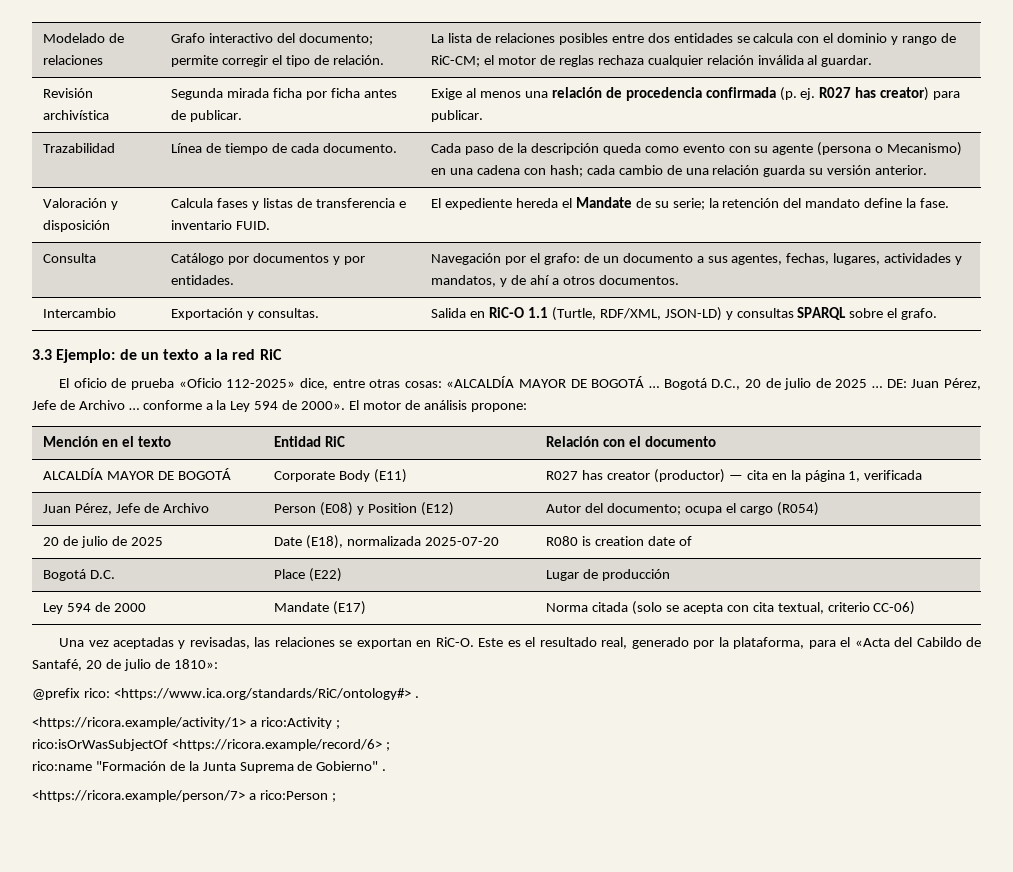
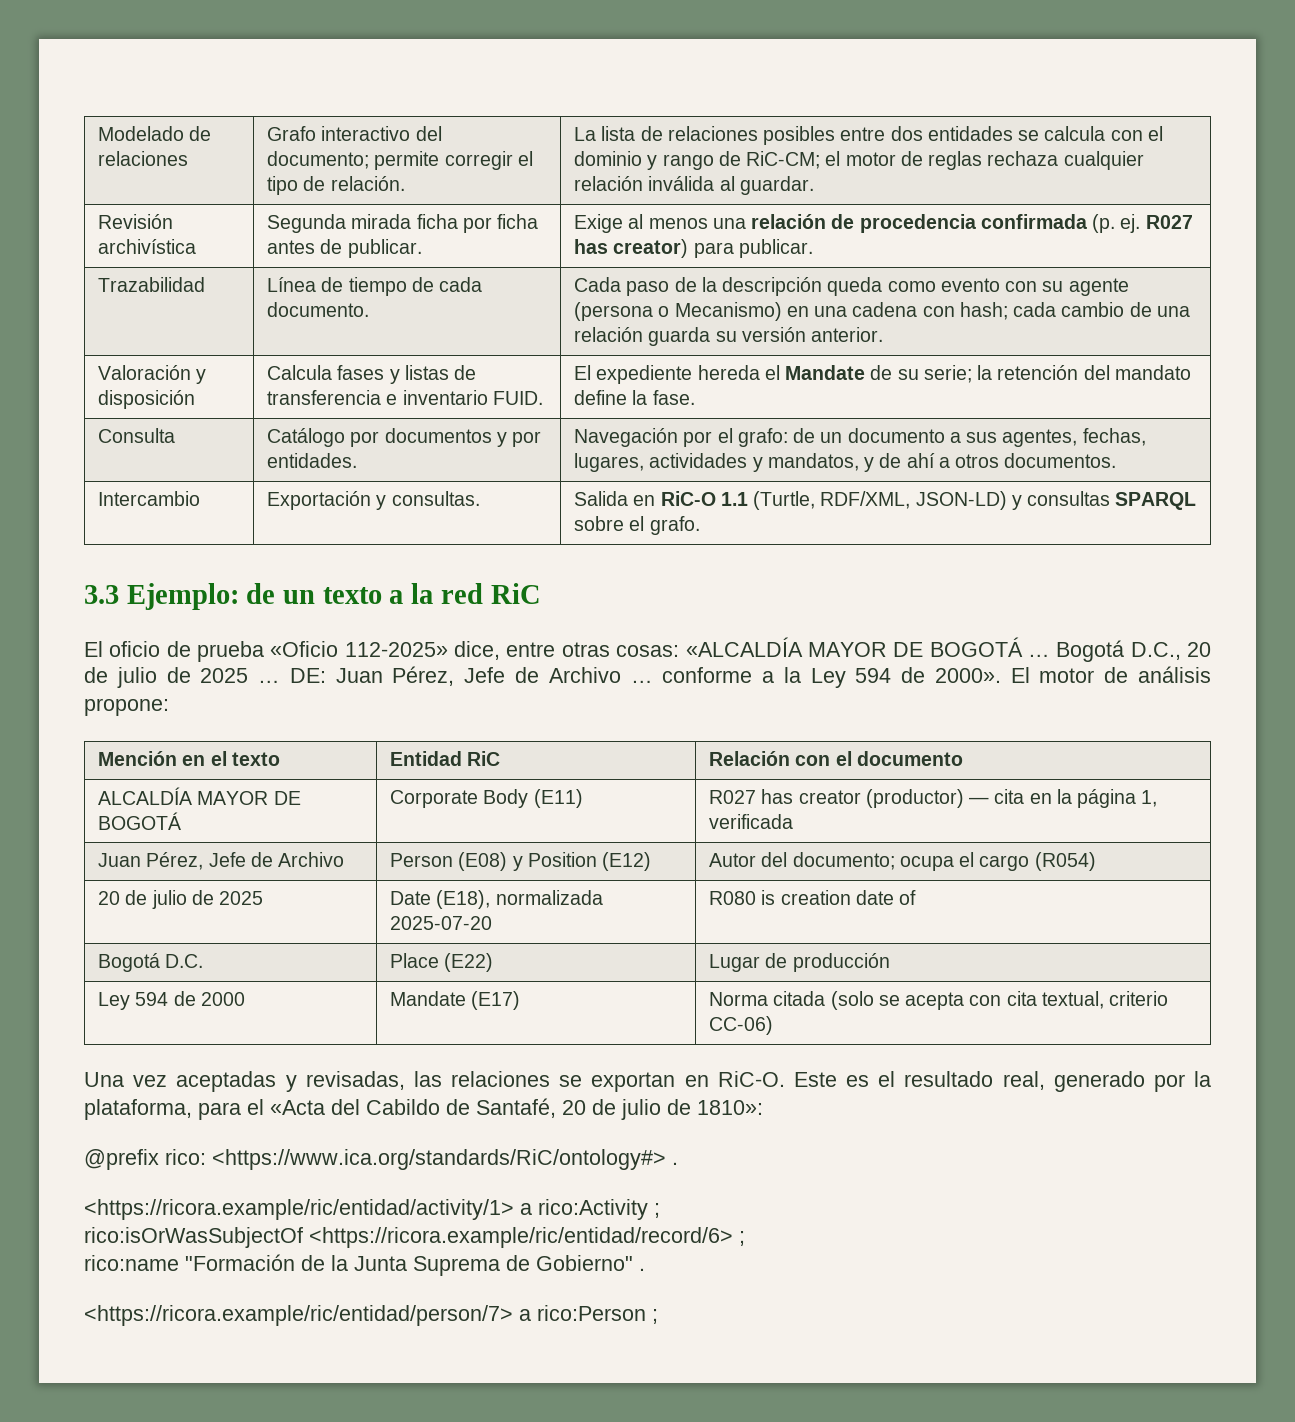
- <https://ricora.example/activity/1> a rico:Activity ;
+ <https://ricora.example/ric/entidad/activity/1> a rico:Activity ;
- rico:isOrWasSubjectOf <https://ricora.example/record/6> ;
+ rico:isOrWasSubjectOf <https://ricora.example/ric/entidad/record/6> ;
- <https://ricora.example/person/7> a rico:Person ;
+ <https://ricora.example/ric/entidad/person/7> a rico:Person ;

